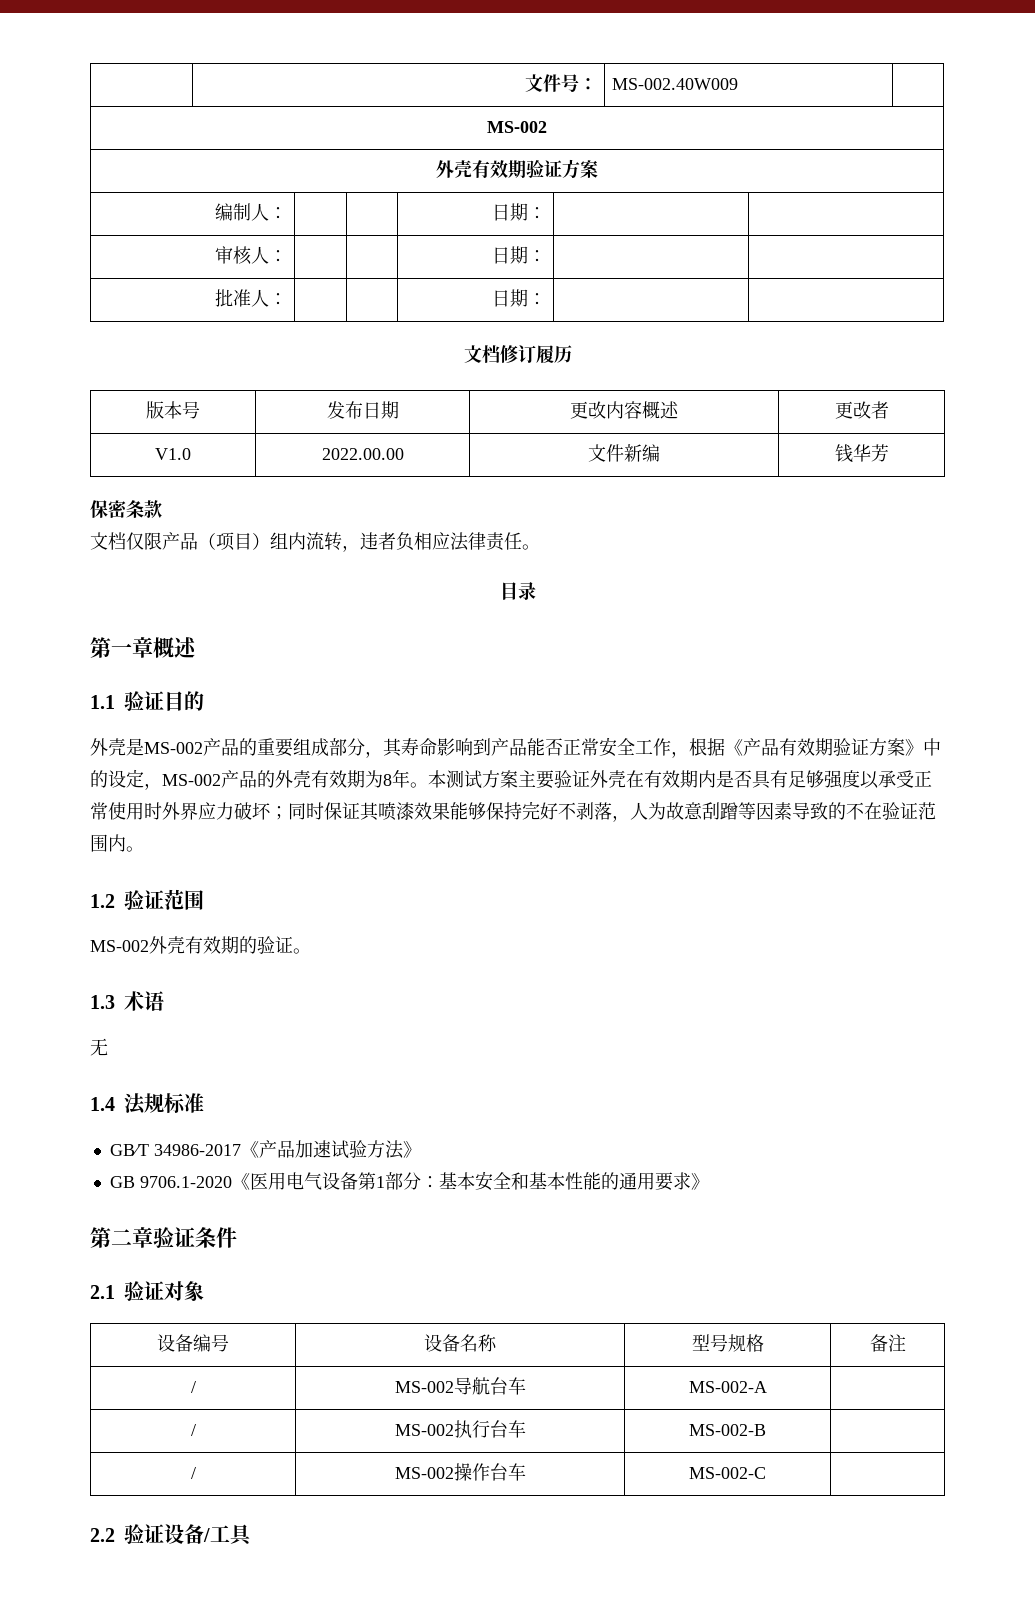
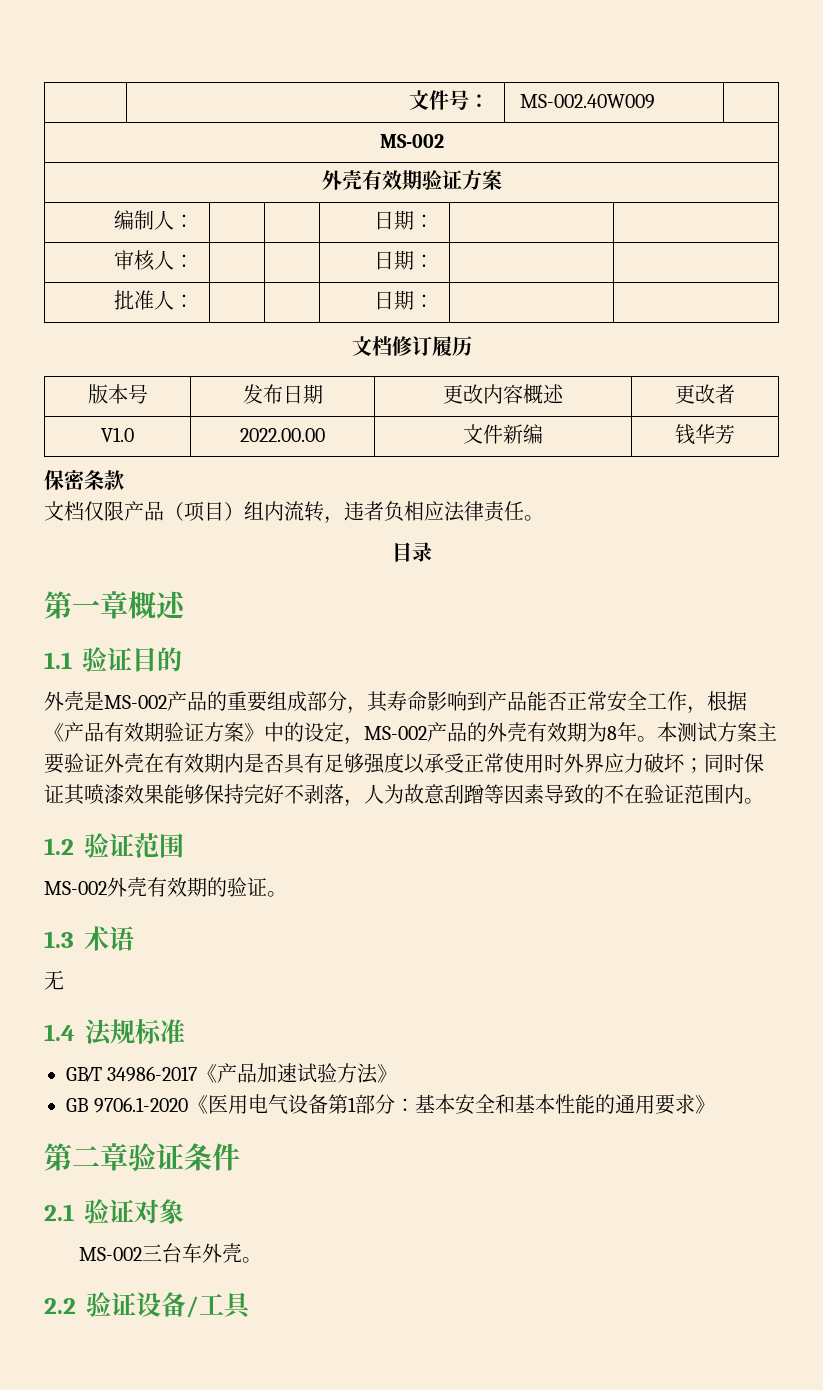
- 设备编号 | 设备名称 | 型号规格 | 备注
- / | MS-002导航台车 | MS-002-A |
- / | MS-002执行台车 | MS-002-B |
- / | MS-002操作台车 | MS-002-C |
+ MS-002三台车外壳。

